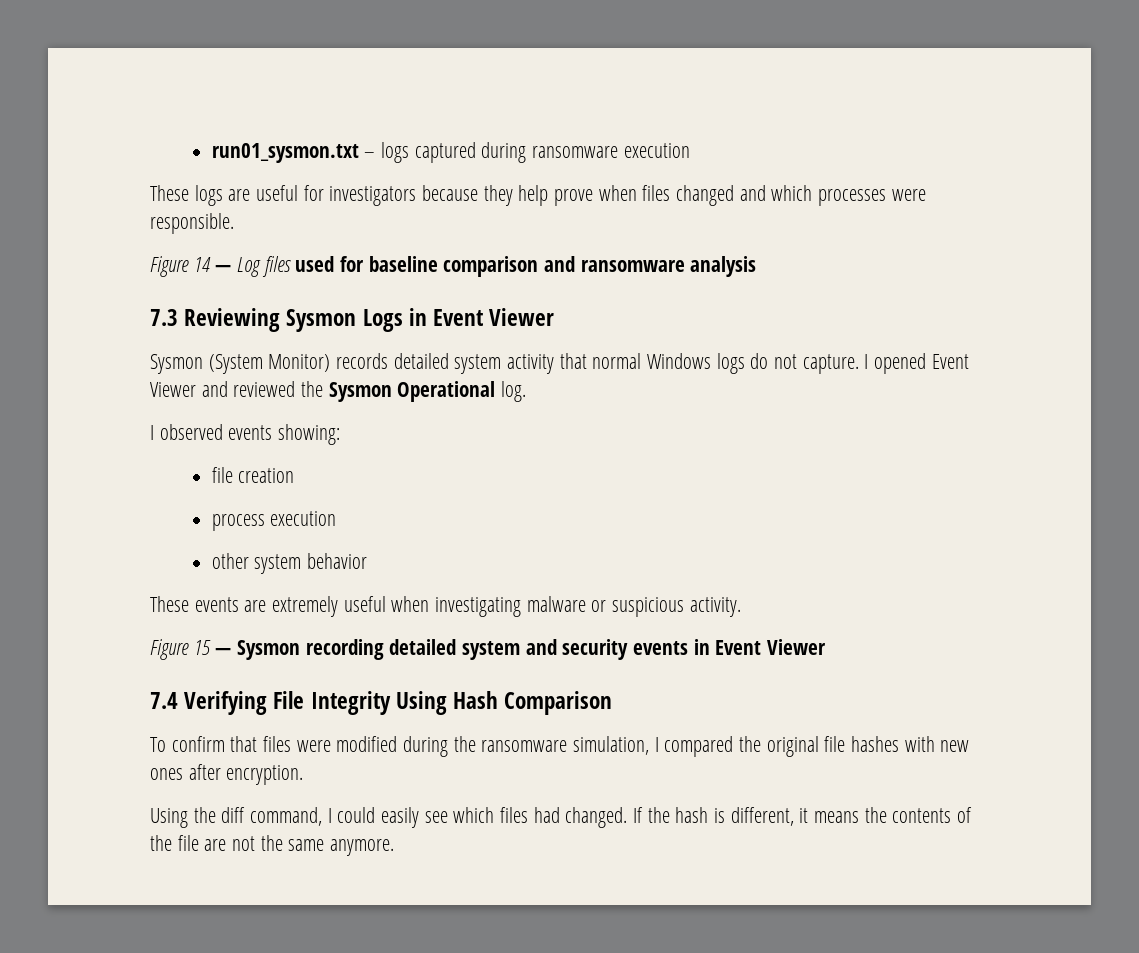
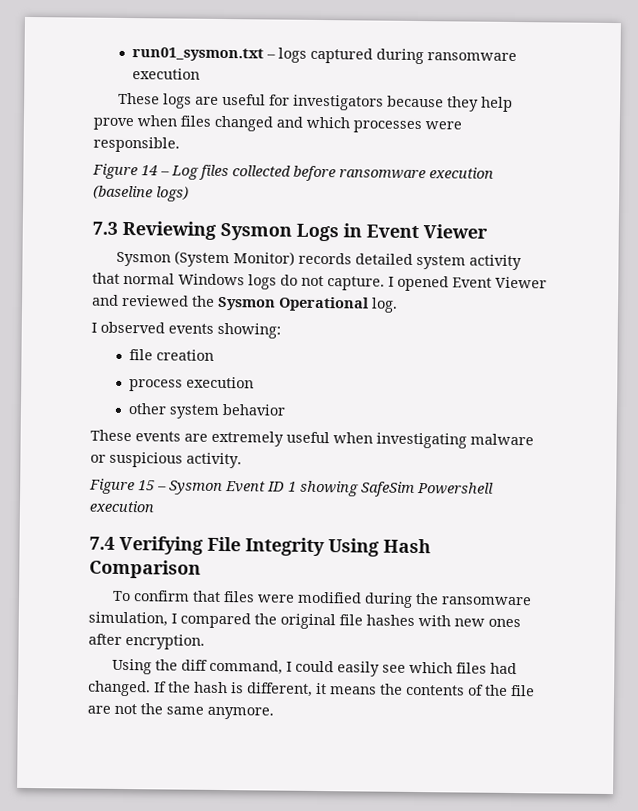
- Figure 14 — Log files used for baseline comparison and ransomware analysis
+ Figure 14 – Log files collected before ransomware execution (baseline logs)
- Figure 15 — Sysmon recording detailed system and security events in Event Viewer
+ Figure 15 – Sysmon Event ID 1 showing SafeSim Powershell execution

